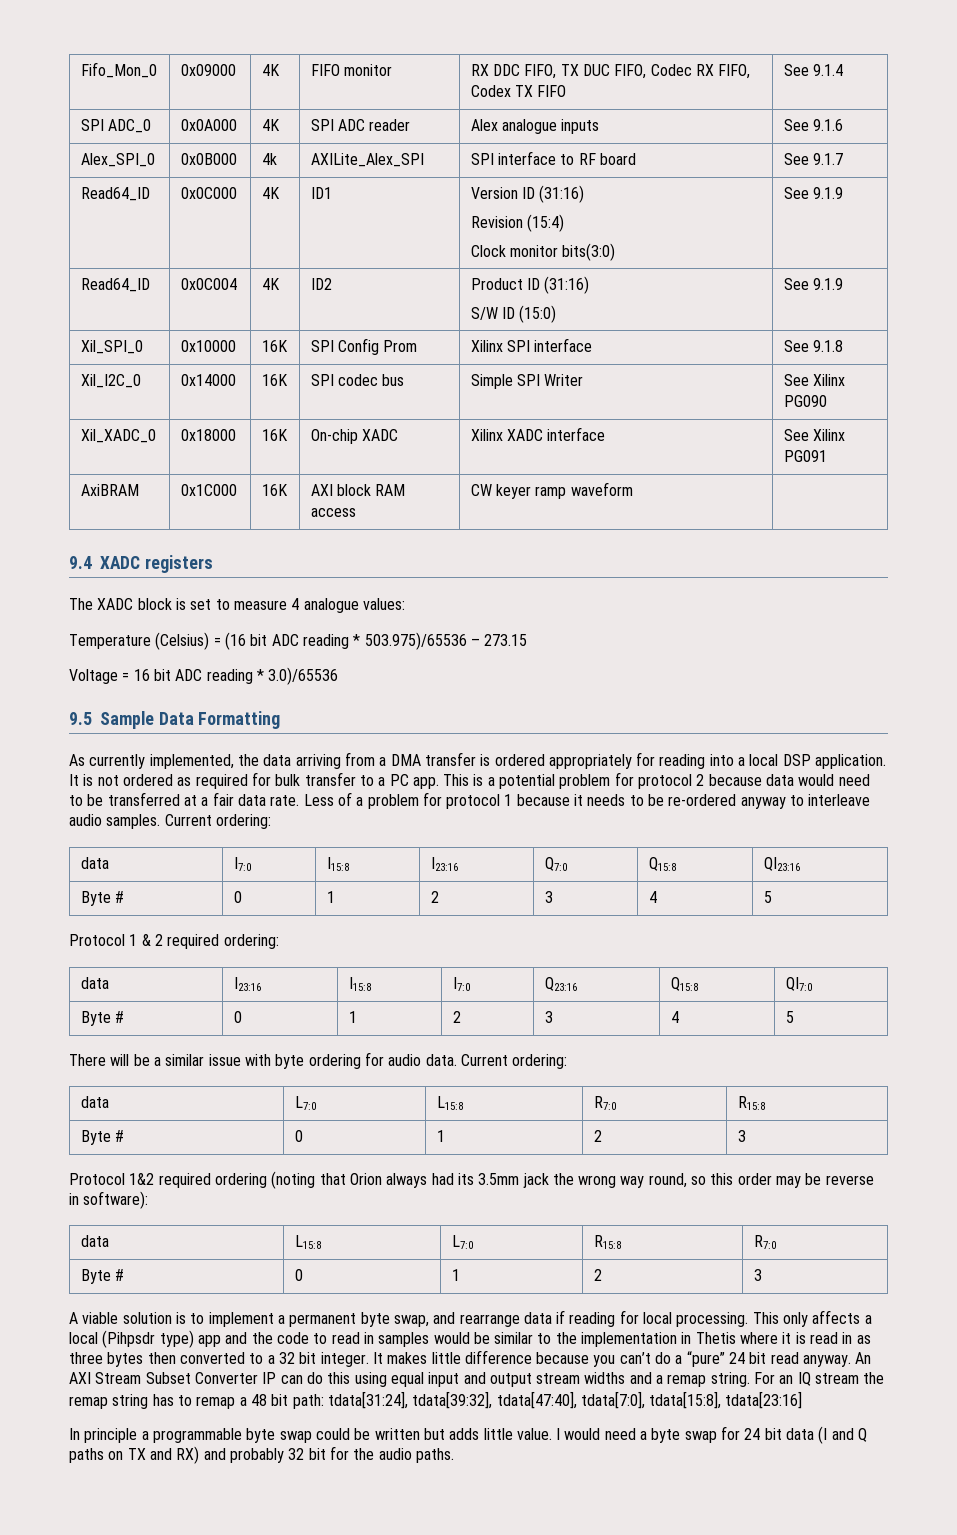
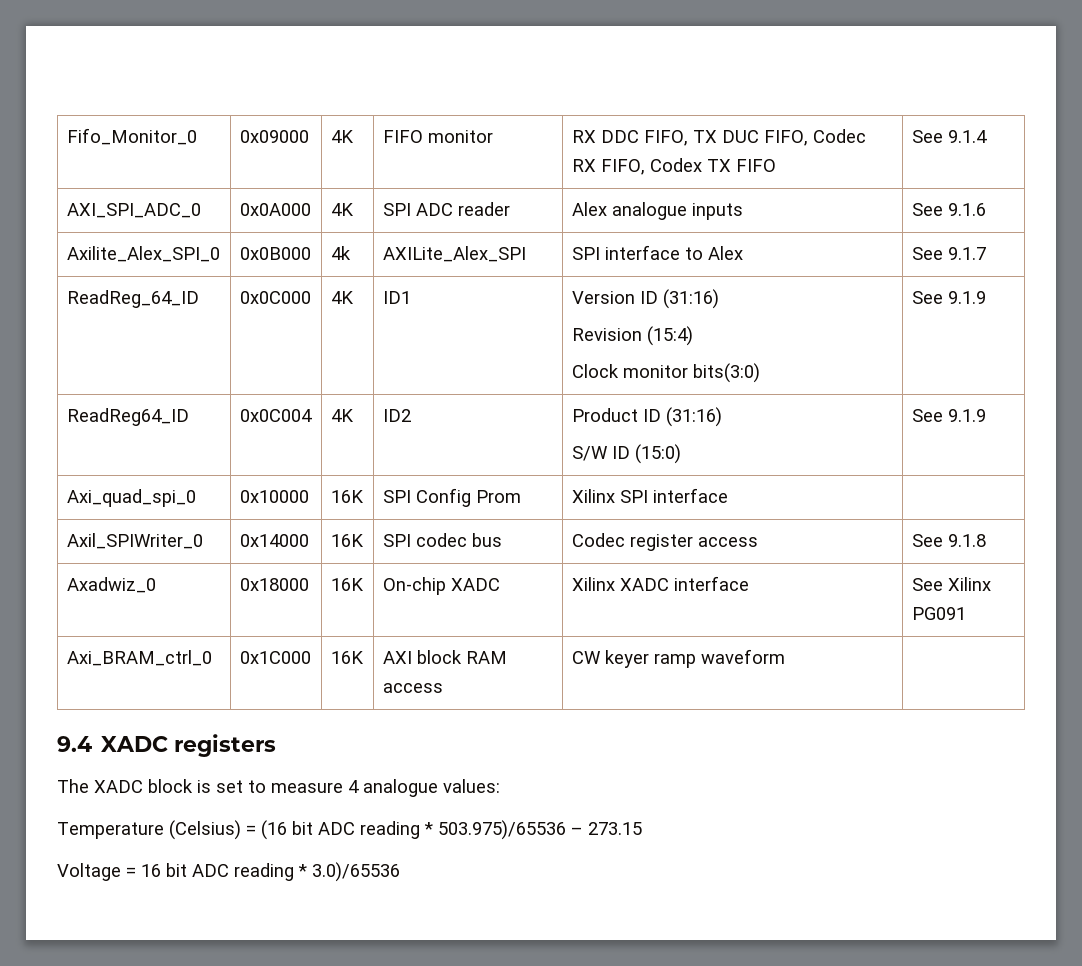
- Fifo_Mon_0 | 0x09000 | 4K | FIFO monitor | RX DDC FIFO, TX DUC FIFO, Codec RX FIFO, Codex TX FIFO | See 9.1.4
+ Fifo_Monitor_0 | 0x09000 | 4K | FIFO monitor | RX DDC FIFO, TX DUC FIFO, Codec RX FIFO, Codex TX FIFO | See 9.1.4
- SPI ADC_0 | 0x0A000 | 4K | SPI ADC reader | Alex analogue inputs | See 9.1.6
+ AXI_SPI_ADC_0 | 0x0A000 | 4K | SPI ADC reader | Alex analogue inputs | See 9.1.6
- Alex_SPI_0 | 0x0B000 | 4k | AXILite_Alex_SPI | SPI interface to RF board | See 9.1.7
+ Axilite_Alex_SPI_0 | 0x0B000 | 4k | AXILite_Alex_SPI | SPI interface to Alex | See 9.1.7
- Read64_ID | 0x0C000 | 4K | ID1 | Version ID (31:16)
+ ReadReg_64_ID | 0x0C000 | 4K | ID1 | Version ID (31:16)
- Read64_ID | 0x0C004 | 4K | ID2 | Product ID (31:16)
+ ReadReg64_ID | 0x0C004 | 4K | ID2 | Product ID (31:16)
- Xil_SPI_0 | 0x10000 | 16K | SPI Config Prom | Xilinx SPI interface | See 9.1.8
- Xil_I2C_0 | 0x14000 | 16K | SPI codec bus | Simple SPI Writer | See Xilinx PG090
- Xil_XADC_0 | 0x18000 | 16K | On-chip XADC | Xilinx XADC interface | See Xilinx PG091
+ Axi_quad_spi_0 | 0x10000 | 16K | SPI Config Prom | Xilinx SPI interface |
+ Axil_SPIWriter_0 | 0x14000 | 16K | SPI codec bus | Codec register access | See 9.1.8
+ Axadwiz_0 | 0x18000 | 16K | On-chip XADC | Xilinx XADC interface | See Xilinx PG091
- AxiBRAM | 0x1C000 | 16K | AXI block RAM access | CW keyer ramp waveform |
+ Axi_BRAM_ctrl_0 | 0x1C000 | 16K | AXI block RAM access | CW keyer ramp waveform |
- 9.5 Sample Data Formatting
- As currently implemented, the data arriving from a DMA transfer is ordered appropriately for reading into a local DSP application. It is not ordered as required for bulk transfer to a PC app. This is a potential problem for protocol 2 because data would need to be transferred at a fair data rate. Less of a problem for protocol 1 because it needs to be re-ordered anyway to interleave audio samples. Current ordering:
- data | I7:0 | I15:8 | I23:16 | Q7:0 | Q15:8 | QI23:16
- Byte # | 0 | 1 | 2 | 3 | 4 | 5
- Protocol 1 & 2 required ordering:
- data | I23:16 | I15:8 | I7:0 | Q23:16 | Q15:8 | QI7:0
- Byte # | 0 | 1 | 2 | 3 | 4 | 5
- There will be a similar issue with byte ordering for audio data. Current ordering:
- data | L7:0 | L15:8 | R7:0 | R15:8
- Byte # | 0 | 1 | 2 | 3
- Protocol 1&2 required ordering (noting that Orion always had its 3.5mm jack the wrong way round, so this order may be reverse in software):
- data | L15:8 | L7:0 | R15:8 | R7:0
- Byte # | 0 | 1 | 2 | 3
- A viable solution is to implement a permanent byte swap, and rearrange data if reading for local processing. This only affects a local (Pihpsdr type) app and the code to read in samples would be similar to the implementation in Thetis where it is read in as three bytes then converted to a 32 bit integer. It makes little difference because you can’t do a “pure” 24 bit read anyway. An AXI Stream Subset Converter IP can do this using equal input and output stream widths and a remap string. For an IQ stream the remap string has to remap a 48 bit path: tdata[31:24], tdata[39:32], tdata[47:40], tdata[7:0], tdata[15:8], tdata[23:16]
- In principle a programmable byte swap could be written but adds little value. I would need a byte swap for 24 bit data (I and Q paths on TX and RX) and probably 32 bit for the audio paths.

